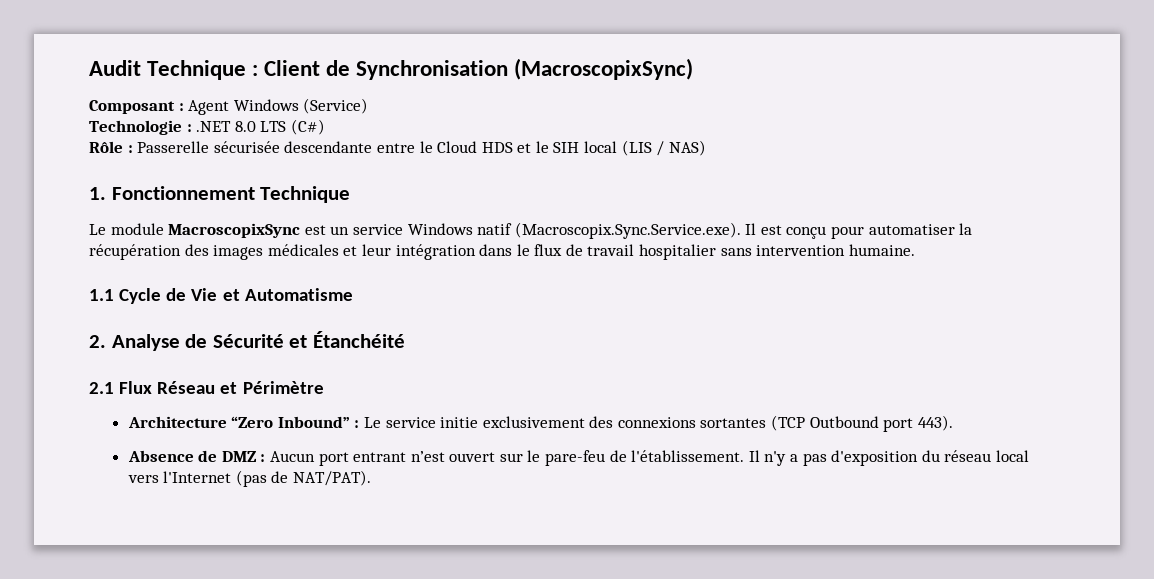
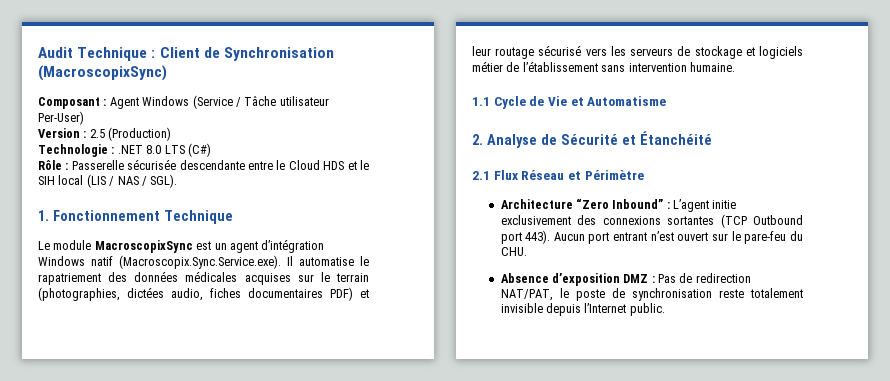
- Composant : Agent Windows (Service)
+ Composant : Agent Windows (Service / Tâche utilisateur Per-User)
+ Version : 2.5 (Production)
- Rôle : Passerelle sécurisée descendante entre le Cloud HDS et le SIH local (LIS / NAS)
+ Rôle : Passerelle sécurisée descendante entre le Cloud HDS et le SIH local (LIS / NAS / SGL).
- Le module MacroscopixSync est un service Windows natif (Macroscopix.Sync.Service.exe). Il est conçu pour automatiser la récupération des images médicales et leur intégration dans le flux de travail hospitalier sans intervention humaine.
+ Le module MacroscopixSync est un agent d’intégration Windows natif (Macroscopix.Sync.Service.exe). Il automatise le rapatriement des données médicales acquises sur le terrain (photographies, dictées audio, fiches documentaires PDF) et leur routage sécurisé vers les serveurs de stockage et logiciels métier de l’établissement sans intervention humaine.
- Architecture “Zero Inbound” : Le service initie exclusivement des connexions sortantes (TCP Outbound port 443).
- Absence de DMZ : Aucun port entrant n’est ouvert sur le pare-feu de l'établissement. Il n'y a pas d'exposition du réseau local vers l'Internet (pas de NAT/PAT).
+ Architecture “Zero Inbound” : L’agent initie exclusivement des connexions sortantes (TCP Outbound port 443). Aucun port entrant n’est ouvert sur le pare-feu du CHU.
+ Absence d’exposition DMZ : Pas de redirection NAT/PAT, le poste de synchronisation reste totalement invisible depuis l’Internet public.

